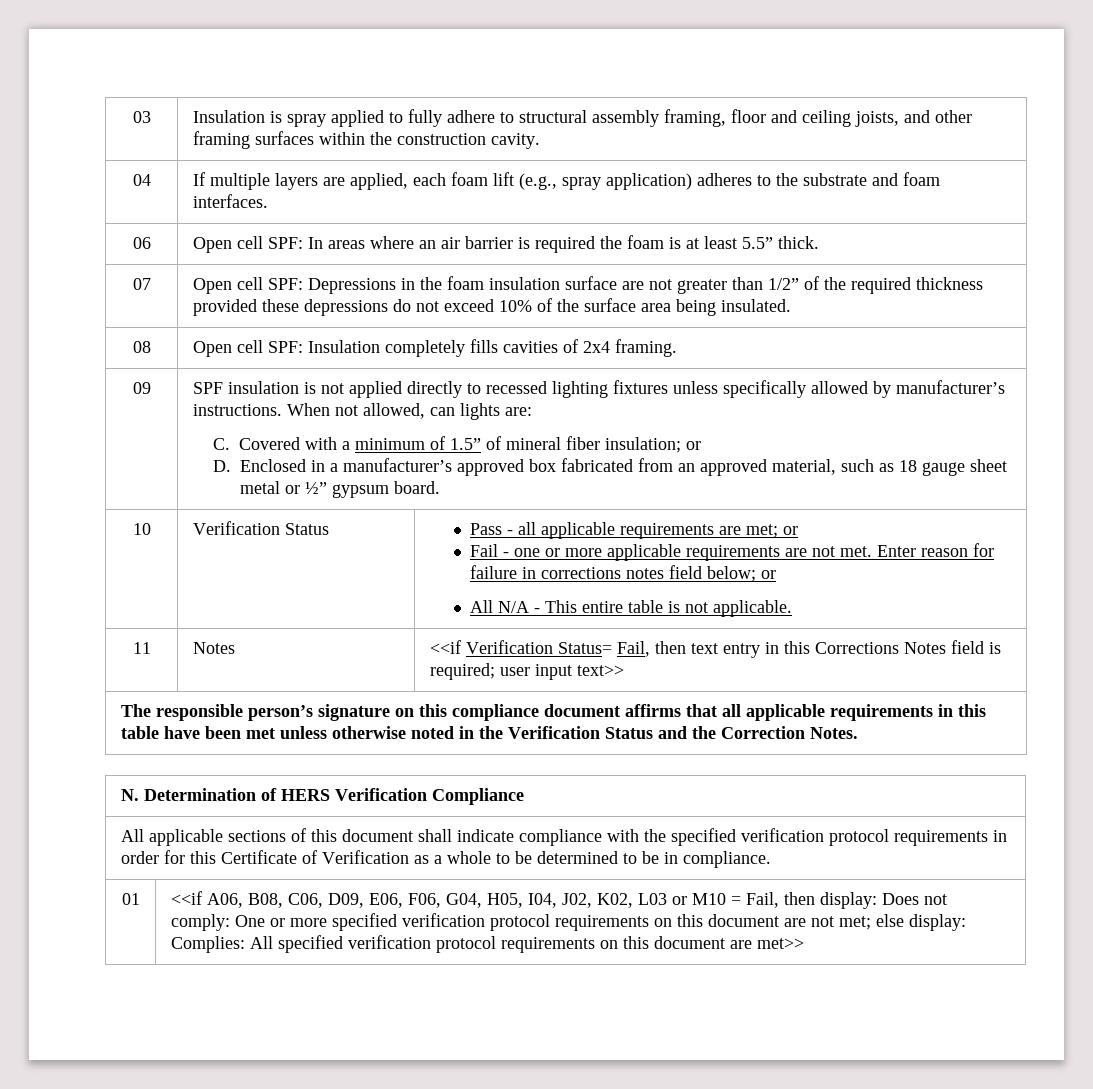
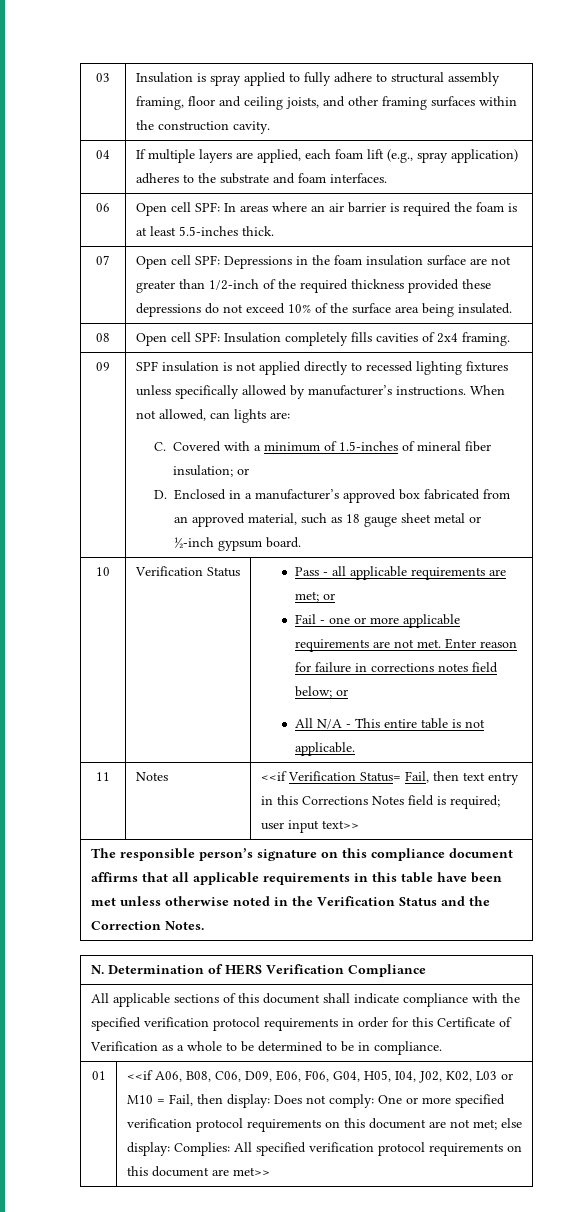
- 06 | Open cell SPF: In areas where an air barrier is required the foam is at least 5.5” thick.
+ 06 | Open cell SPF: In areas where an air barrier is required the foam is at least 5.5-inches thick.
- 07 | Open cell SPF: Depressions in the foam insulation surface are not greater than 1/2” of the required thickness provided these depressions do not exceed 10% of the surface area being insulated.
+ 07 | Open cell SPF: Depressions in the foam insulation surface are not greater than 1/2-inch of the required thickness provided these depressions do not exceed 10% of the surface area being insulated.
- C. Covered with a minimum of 1.5” of mineral fiber insulation; or
+ C. Covered with a minimum of 1.5-inches of mineral fiber insulation; or
- D. Enclosed in a manufacturer’s approved box fabricated from an approved material, such as 18 gauge sheet metal or ½” gypsum board.
+ D. Enclosed in a manufacturer’s approved box fabricated from an approved material, such as 18 gauge sheet metal or ½-inch gypsum board.

